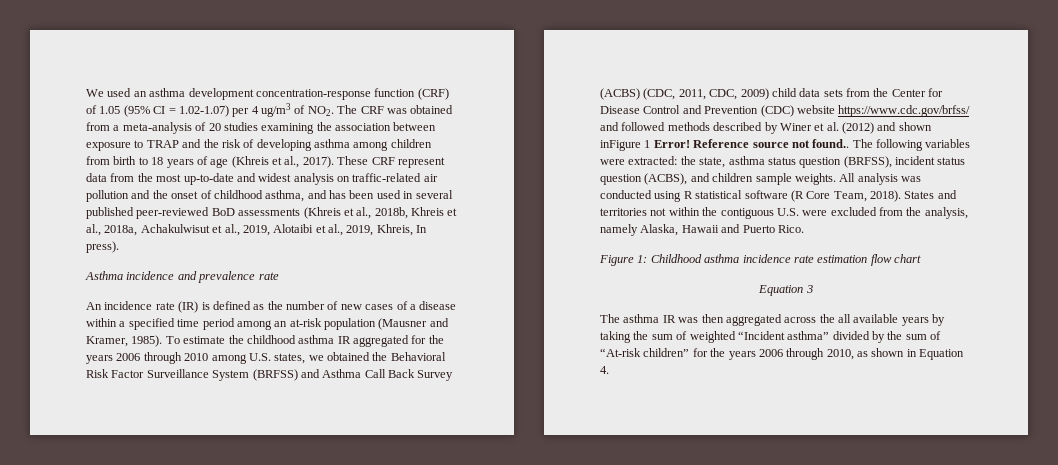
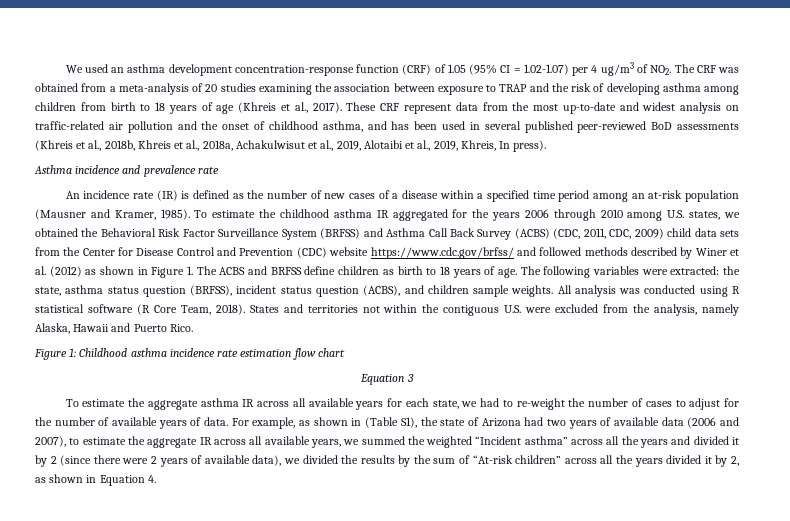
- To estimate the childhood asthma IR aggregated for the years 2006 through 2010 among U.S. states, we obtained the Behavioral Risk Factor Surveillance System (BRFSS) and Asthma Call Back Survey (ACBS) (CDC, 2011, CDC, 2009) child data sets from the Center for Disease Control and Prevention (CDC) website https://www.cdc.gov/brfss/ and followed methods described by Winer et al. (2012) and shown inFigure 1 Error! Reference source not found..
+ To estimate the childhood asthma IR aggregated for the years 2006 through 2010 among U.S. states, we obtained the Behavioral Risk Factor Surveillance System (BRFSS) and Asthma Call Back Survey (ACBS) (CDC, 2011, CDC, 2009) child data sets from the Center for Disease Control and Prevention (CDC) website https://www.cdc.gov/brfss/ and followed methods described by Winer et al. (2012) as shown in Figure 1. The ACBS and BRFSS define children as birth to 18 years of age.
- The asthma IR was then aggregated across the all available years by taking the sum of weighted “Incident asthma” divided by the sum of “At-risk children” for the years 2006 through 2010, as shown in Equation 4.
+ To estimate the aggregate asthma IR across all available years for each state, we had to re-weight the number of cases to adjust for the number of available years of data. For example, as shown in (Table S1), the state of Arizona had two years of available data (2006 and 2007), to estimate the aggregate IR across all available years, we summed the weighted “Incident asthma” across all the years and divided it by 2 (since there were 2 years of available data), we divided the results by the sum of “At-risk children” across all the years divided it by 2, as shown in Equation 4.

